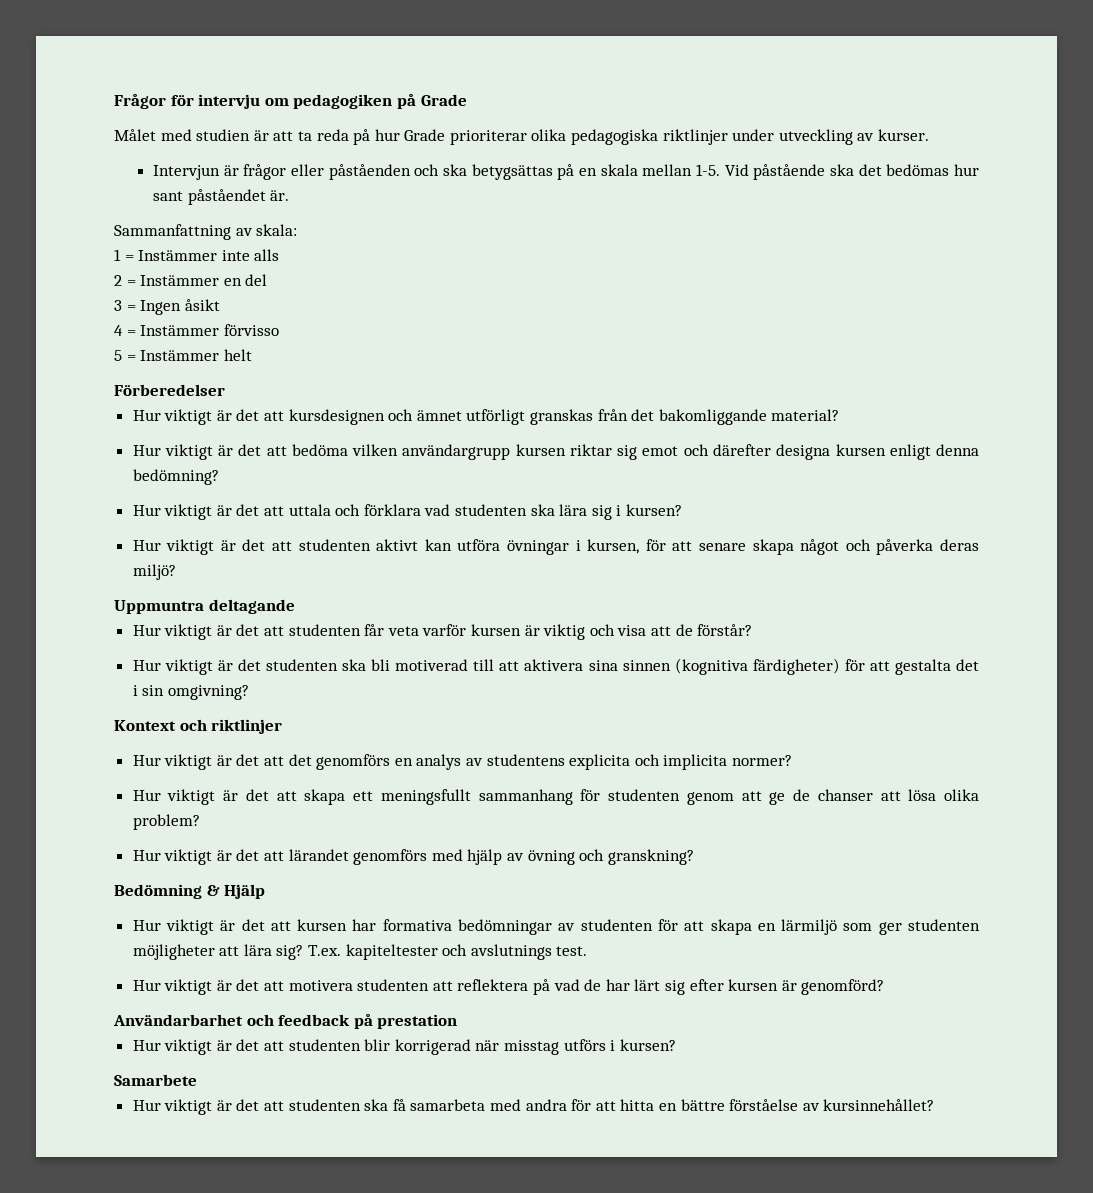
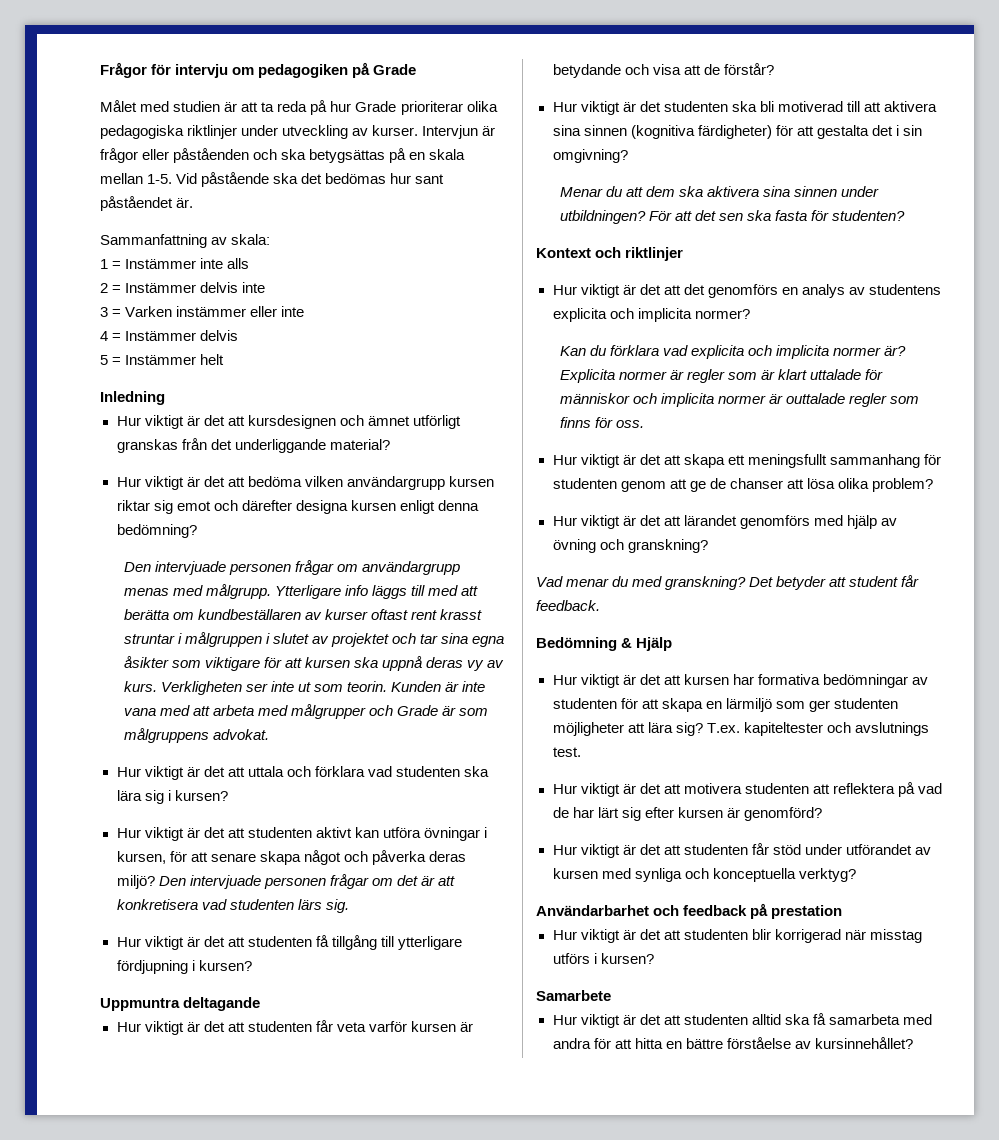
- Målet med studien är att ta reda på hur Grade prioriterar olika pedagogiska riktlinjer under utveckling av kurser.
- Intervjun är frågor eller påståenden och ska betygsättas på en skala mellan 1-5.
+ Målet med studien är att ta reda på hur Grade prioriterar olika pedagogiska riktlinjer under utveckling av kurser. Intervjun är frågor eller påståenden och ska betygsättas på en skala mellan 1-5.
- 2 = Instämmer en del
+ 2 = Instämmer delvis inte
- 3 = Ingen åsikt
+ 3 = Varken instämmer eller inte
- 4 = Instämmer förvisso
+ 4 = Instämmer delvis
- Förberedelser
+ Inledning
- Hur viktigt är det att kursdesignen och ämnet utförligt granskas från det bakomliggande material?
+ Hur viktigt är det att kursdesignen och ämnet utförligt granskas från det underliggande material?
+ Den intervjuade personen frågar om användargrupp menas med målgrupp. Ytterligare info läggs till med att berätta om kundbeställaren av kurser oftast rent krasst struntar i målgruppen i slutet av projektet och tar sina egna åsikter som viktigare för att kursen ska uppnå deras vy av kurs. Verkligheten ser inte ut som teorin. Kunden är inte vana med att arbeta med målgrupper och Grade är som målgruppens advokat.
+ Den intervjuade personen frågar om det är att konkretisera vad studenten lärs sig.
+ Hur viktigt är det att studenten få tillgång till ytterligare fördjupning i kursen?
- Hur viktigt är det att studenten får veta varför kursen är viktig och visa att de förstår?
+ Hur viktigt är det att studenten får veta varför kursen är betydande och visa att de förstår?
+ Menar du att dem ska aktivera sina sinnen under utbildningen? För att det sen ska fasta för studenten?
+ Kan du förklara vad explicita och implicita normer är? Explicita normer är regler som är klart uttalade för människor och implicita normer är outtalade regler som finns för oss.
+ Vad menar du med granskning? Det betyder att student får feedback.
+ Hur viktigt är det att studenten får stöd under utförandet av kursen med synliga och konceptuella verktyg?
- Hur viktigt är det att studenten ska få samarbeta med andra för att hitta en bättre förståelse av kursinnehållet?
+ Hur viktigt är det att studenten alltid ska få samarbeta med andra för att hitta en bättre förståelse av kursinnehållet?

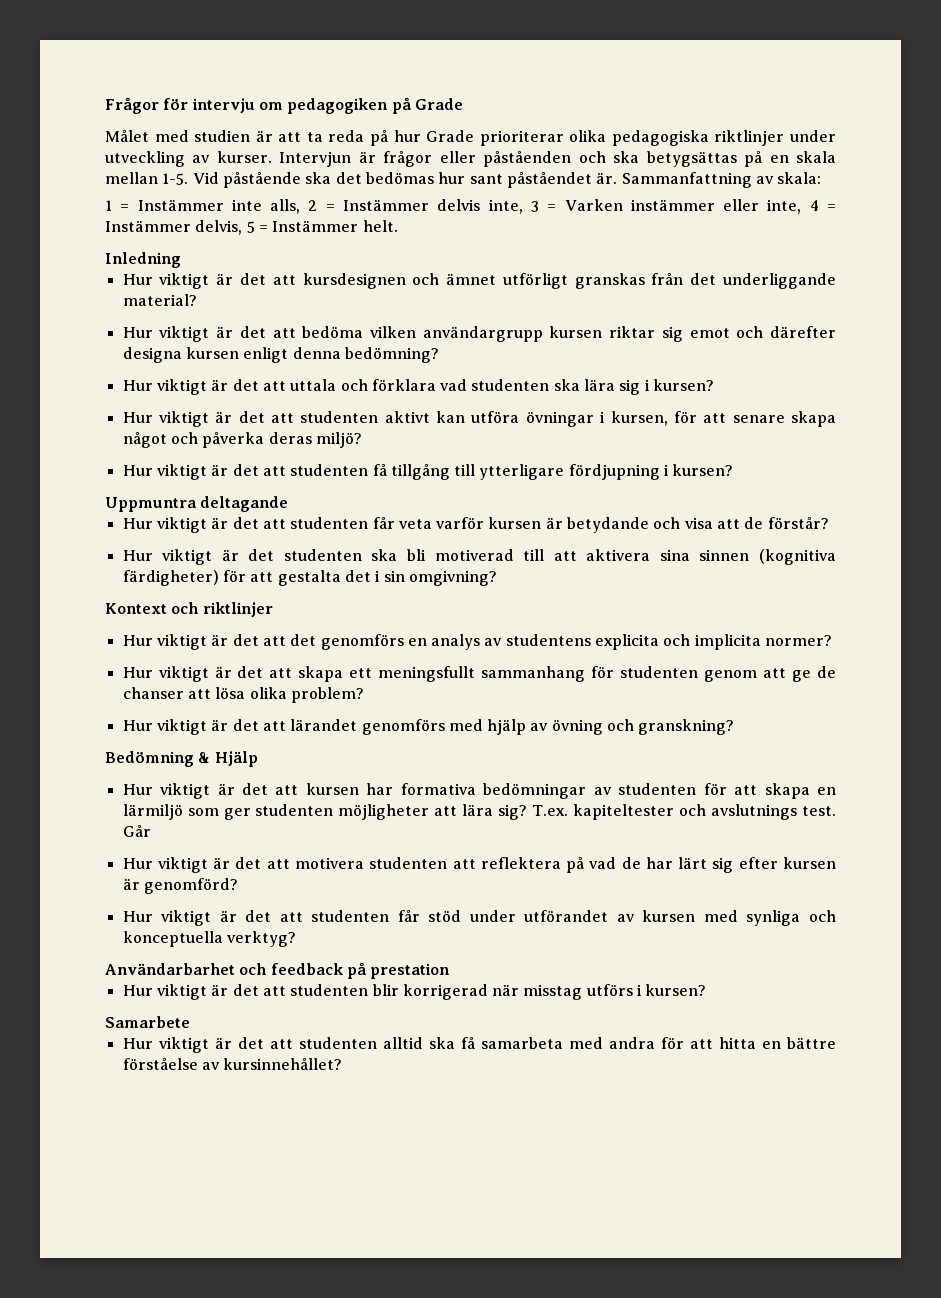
- Vid påstående ska det bedömas hur sant påståendet är.
- Sammanfattning av skala:
+ Vid påstående ska det bedömas hur sant påståendet är. Sammanfattning av skala:
- 1 = Instämmer inte alls
- 2 = Instämmer delvis inte
- 3 = Varken instämmer eller inte
- 4 = Instämmer delvis
- 5 = Instämmer helt
+ 1 = Instämmer inte alls, 2 = Instämmer delvis inte, 3 = Varken instämmer eller inte, 4 = Instämmer delvis, 5 = Instämmer helt.
- Den intervjuade personen frågar om användargrupp menas med målgrupp. Ytterligare info läggs till med att berätta om kundbeställaren av kurser oftast rent krasst struntar i målgruppen i slutet av projektet och tar sina egna åsikter som viktigare för att kursen ska uppnå deras vy av kurs. Verkligheten ser inte ut som teorin. Kunden är inte vana med att arbeta med målgrupper och Grade är som målgruppens advokat.
- Den intervjuade personen frågar om det är att konkretisera vad studenten lärs sig.
- Menar du att dem ska aktivera sina sinnen under utbildningen? För att det sen ska fasta för studenten?
- Kan du förklara vad explicita och implicita normer är? Explicita normer är regler som är klart uttalade för människor och implicita normer är outtalade regler som finns för oss.
- Vad menar du med granskning? Det betyder att student får feedback.
+ Går

